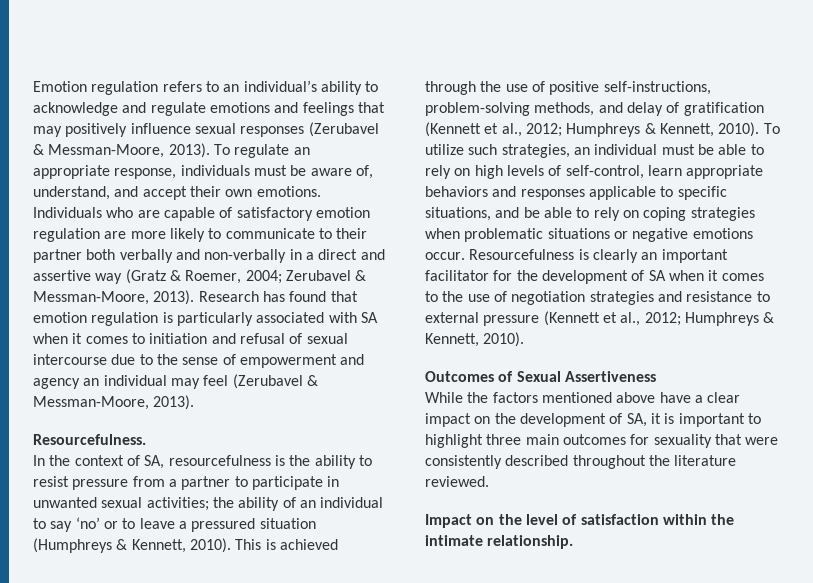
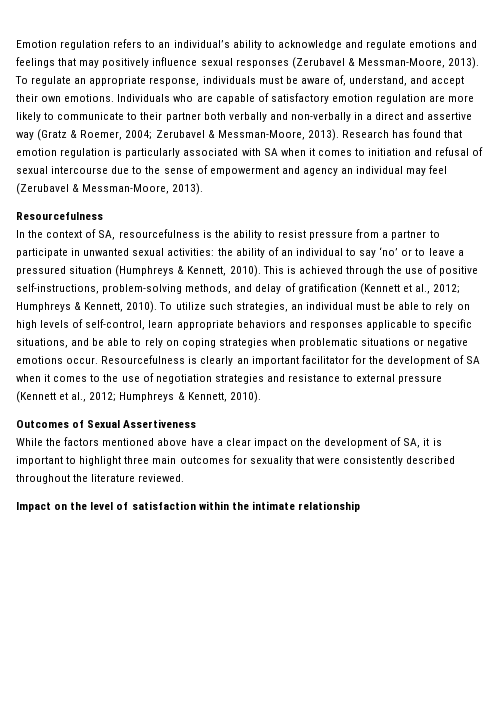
  Research has found that emotion regulation is particularly associated with SA when it comes to initiation and refusal of sexual intercourse due to the sense of empowerment and agency an individual may feel (Zerubavel & Messman-Moore, 2013).
- Resourcefulness.
+ Resourcefulness
- In the context of SA, resourcefulness is the ability to resist pressure from a partner to participate in unwanted sexual activities; the ability of an individual to say ‘no’ or to leave a pressured situation (Humphreys & Kennett, 2010).
+ In the context of SA, resourcefulness is the ability to resist pressure from a partner to participate in unwanted sexual activities: the ability of an individual to say ‘no’ or to leave a pressured situation (Humphreys & Kennett, 2010).
- Impact on the level of satisfaction within the intimate relationship.
+ Impact on the level of satisfaction within the intimate relationship

